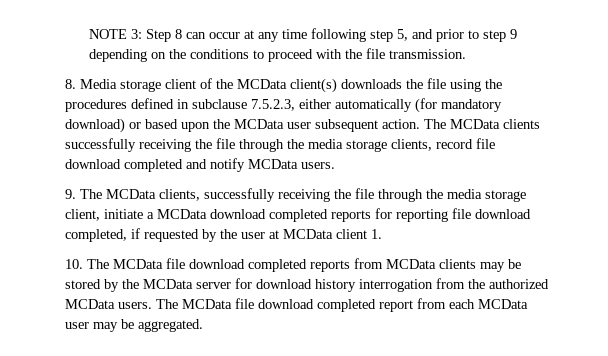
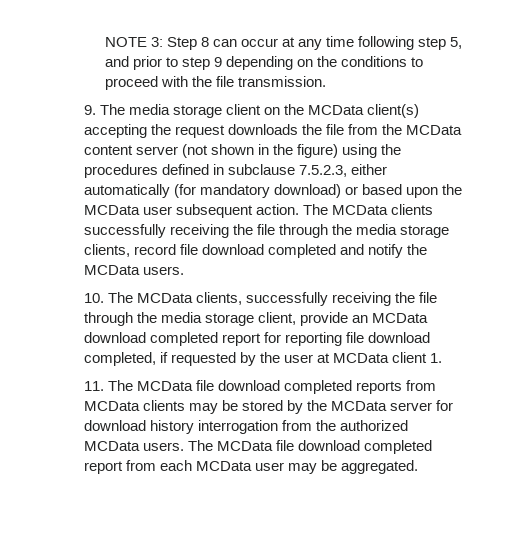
- 8. Media storage client of the MCData client(s) downloads the file using the procedures defined in subclause 7.5.2.3, either automatically (for mandatory download) or based upon the MCData user subsequent action.
+ 9. The media storage client on the MCData client(s) accepting the request downloads the file from the MCData content server (not shown in the figure) using the procedures defined in subclause 7.5.2.3, either automatically (for mandatory download) or based upon the MCData user subsequent action.
- The MCData clients successfully receiving the file through the media storage clients, record file download completed and notify MCData users.
+ The MCData clients successfully receiving the file through the media storage clients, record file download completed and notify the MCData users.
- 9. The MCData clients, successfully receiving the file through the media storage client, initiate a MCData download completed reports for reporting file download completed, if requested by the user at MCData client 1.
+ 10. The MCData clients, successfully receiving the file through the media storage client, provide an MCData download completed report for reporting file download completed, if requested by the user at MCData client 1.
- 10. The MCData file download completed reports from MCData clients may be stored by the MCData server for download history interrogation from the authorized MCData users.
+ 11. The MCData file download completed reports from MCData clients may be stored by the MCData server for download history interrogation from the authorized MCData users.

